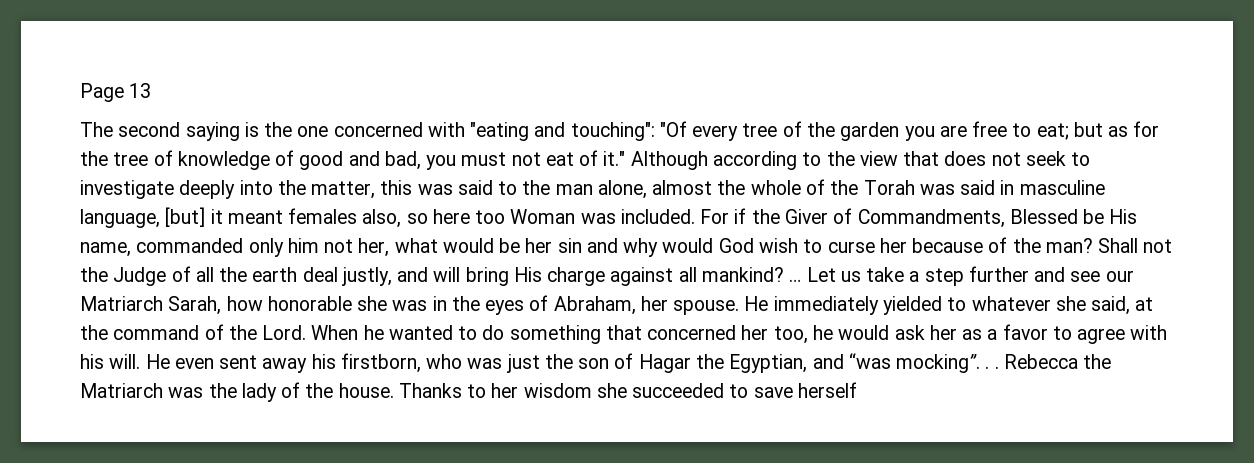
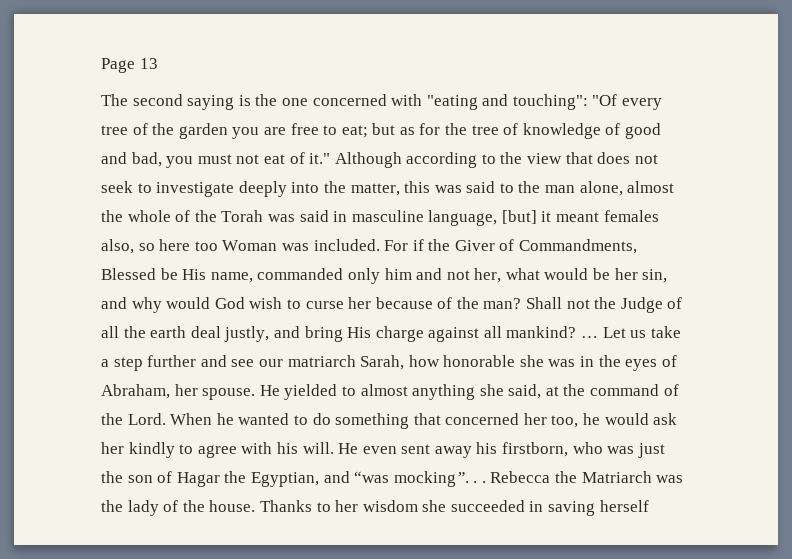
- For if the Giver of Commandments, Blessed be His name, commanded only him not her, what would be her sin and why would God wish to curse her because of the man?
+ For if the Giver of Commandments, Blessed be His name, commanded only him and not her, what would be her sin, and why would God wish to curse her because of the man?
- Shall not the Judge of all the earth deal justly, and will bring His charge against all mankind?
+ Shall not the Judge of all the earth deal justly, and bring His charge against all mankind?
- Let us take a step further and see our Matriarch Sarah, how honorable she was in the eyes of Abraham, her spouse.
+ Let us take a step further and see our matriarch Sarah, how honorable she was in the eyes of Abraham, her spouse.
- He immediately yielded to whatever she said, at the command of the Lord.
+ He yielded to almost anything she said, at the command of the Lord.
- When he wanted to do something that concerned her too, he would ask her as a favor to agree with his will.
+ When he wanted to do something that concerned her too, he would ask her kindly to agree with his will.
- Thanks to her wisdom she succeeded to save herself
+ Thanks to her wisdom she succeeded in saving herself

